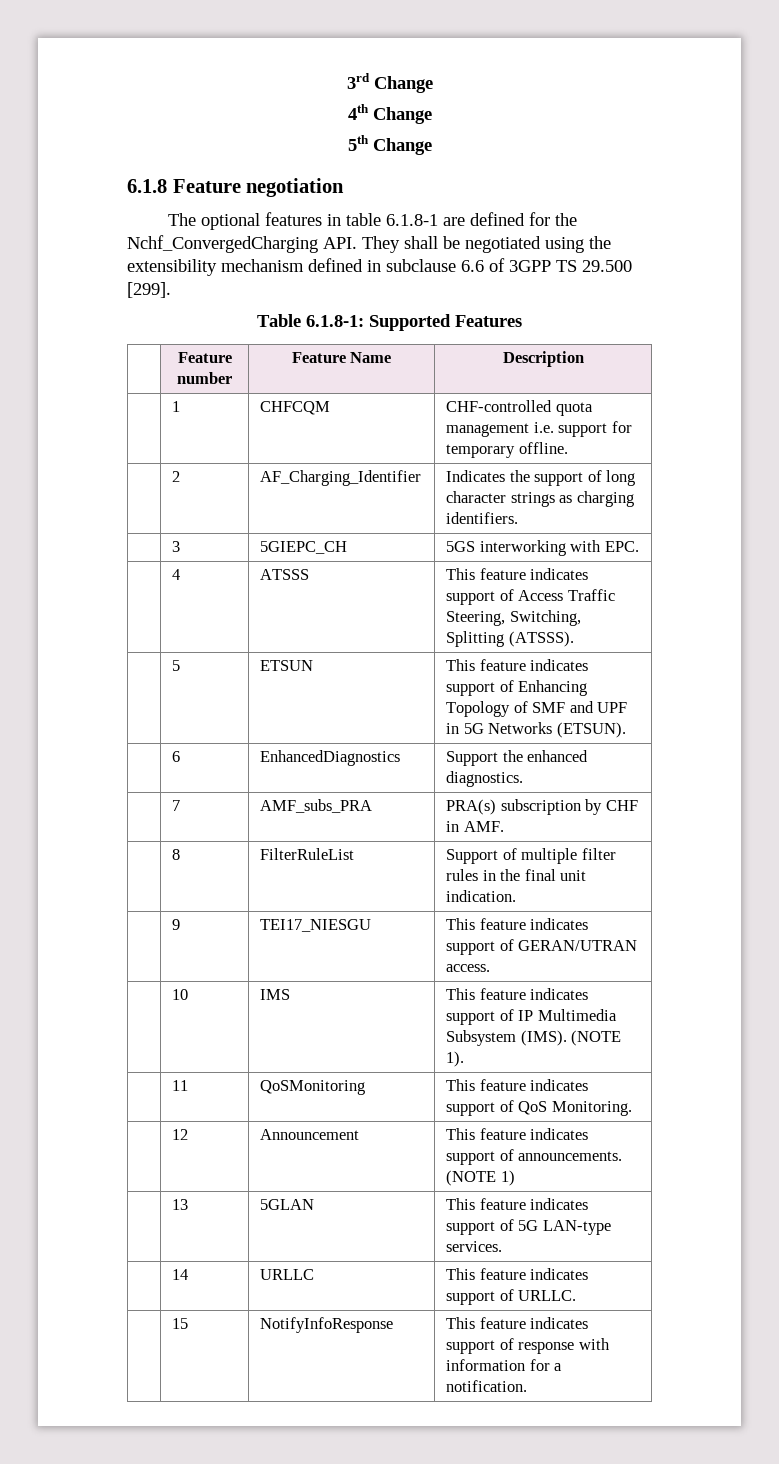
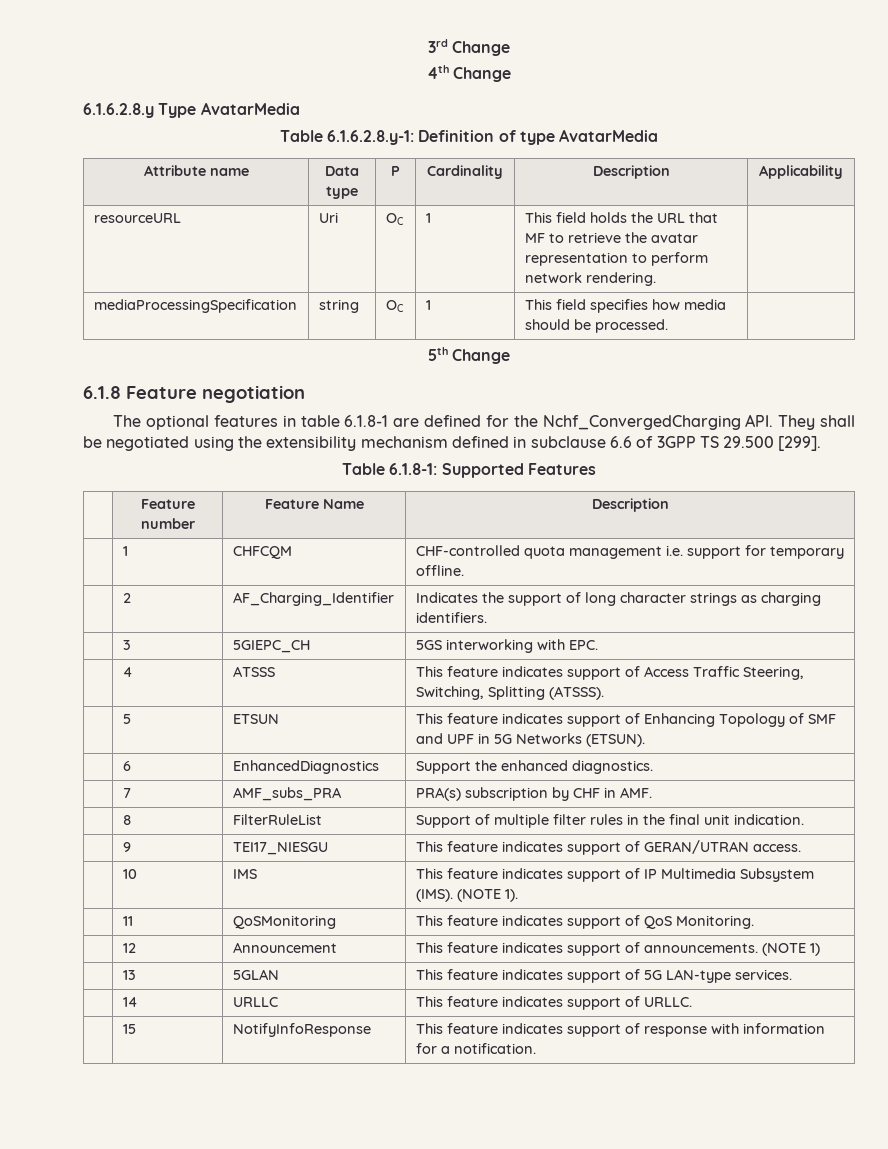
+ 6.1.6.2.8.y Type AvatarMedia
+ Table 6.1.6.2.8.y-1: Definition of type AvatarMedia
+ Attribute name | Data type | P | Cardinality | Description | Applicability
+ resourceURL | Uri | OC | 1 | This field holds the URL that MF to retrieve the avatar representation to perform network rendering. |
+ mediaProcessingSpecification | string | OC | 1 | This field specifies how media should be processed. |

